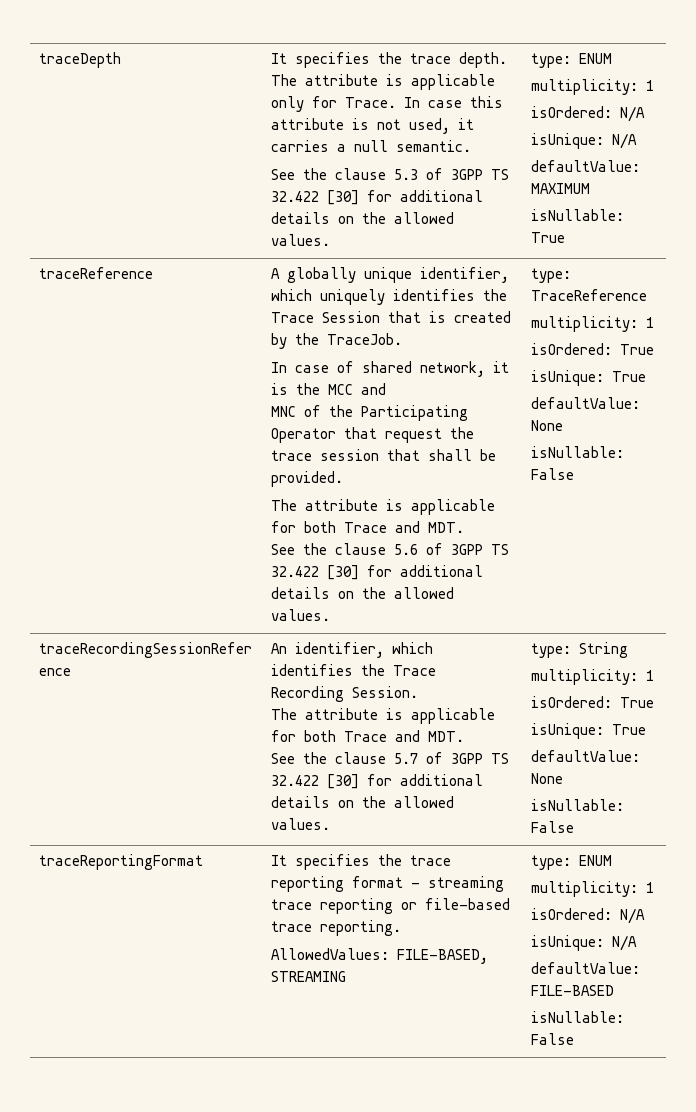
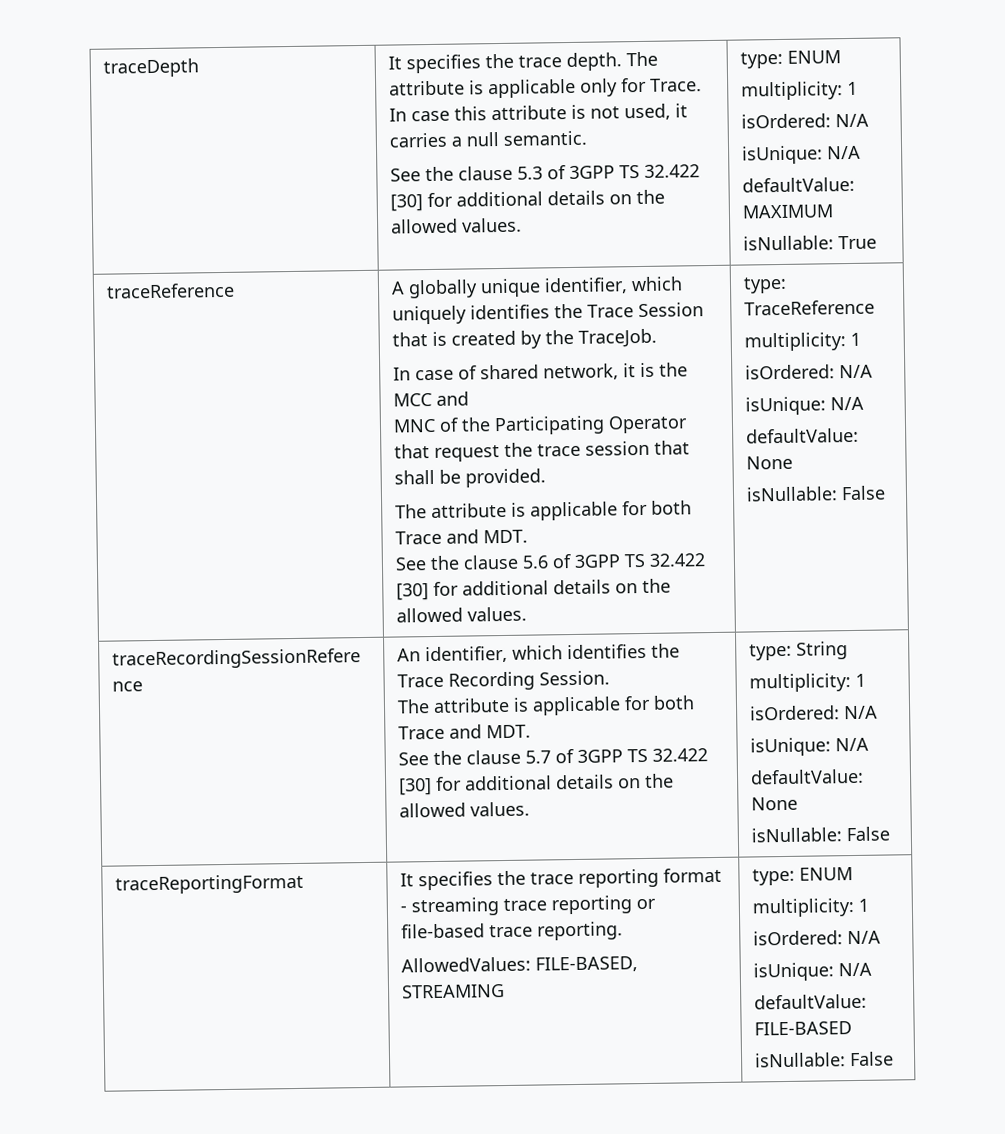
  type: TraceReference
  multiplicity: 1
- isOrdered: True
- isUnique: True
+ isOrdered: N/A
+ isUnique: N/A
  type: String
  multiplicity: 1
- isOrdered: True
- isUnique: True
+ isOrdered: N/A
+ isUnique: N/A

